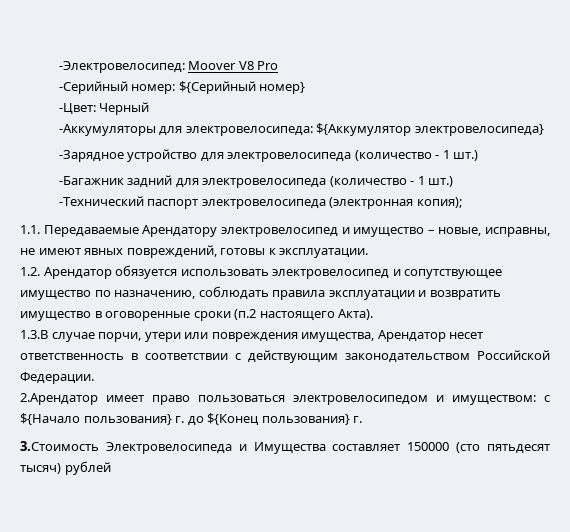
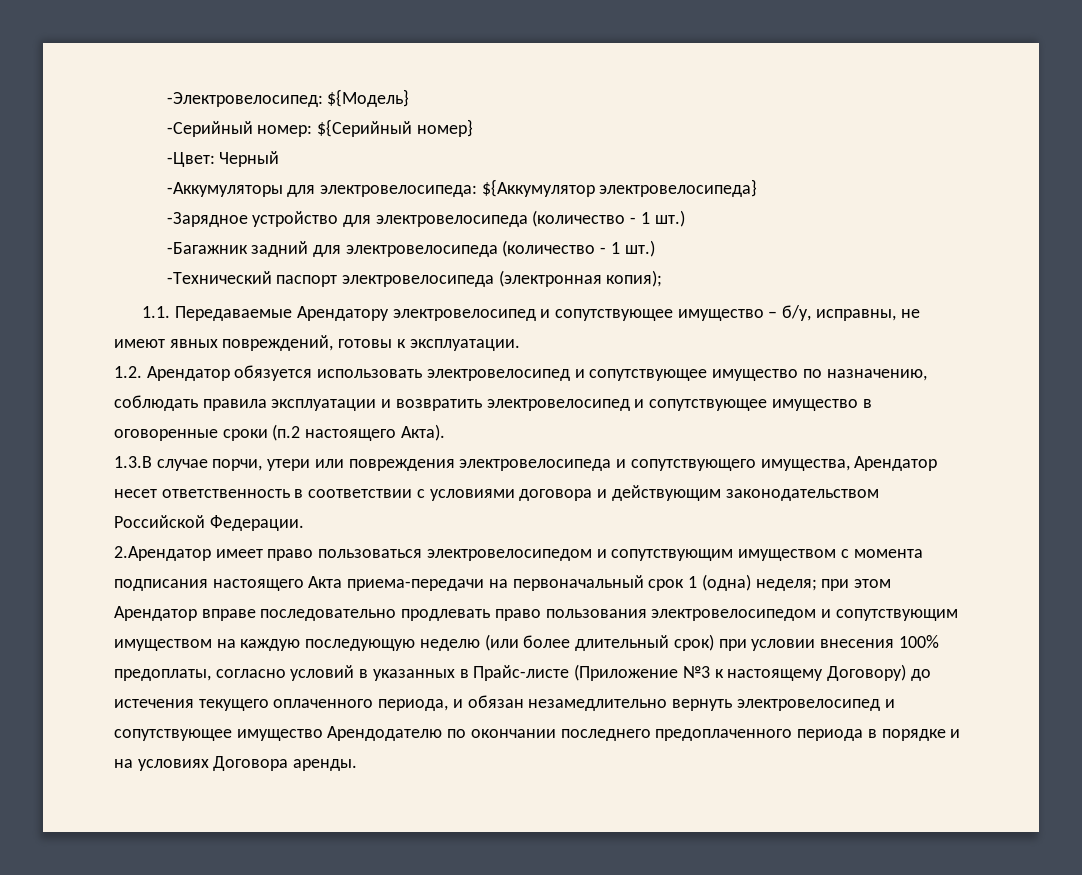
- -Электровелосипед: Moover V8 Pro
+ -Электровелосипед: ${Модель}
- 1.1. Передаваемые Арендатору электровелосипед и имущество – новые, исправны, не имеют явных повреждений, готовы к эксплуатации.
+ 1.1. Передаваемые Арендатору электровелосипед и сопутствующее имущество – б/у, исправны, не имеют явных повреждений, готовы к эксплуатации.
- 1.2. Арендатор обязуется использовать электровелосипед и сопутствующее имущество по назначению, соблюдать правила эксплуатации и возвратить имущество в оговоренные сроки (п.2 настоящего Акта).
+ 1.2. Арендатор обязуется использовать электровелосипед и сопутствующее имущество по назначению, соблюдать правила эксплуатации и возвратить электровелосипед и сопутствующее имущество в оговоренные сроки (п.2 настоящего Акта).
- 1.3.В случае порчи, утери или повреждения имущества, Арендатор несет ответственность в соответствии с действующим законодательством Российской Федерации.
+ 1.3.В случае порчи, утери или повреждения электровелосипеда и сопутствующего имущества, Арендатор несет ответственность в соответствии с условиями договора и действующим законодательством Российской Федерации.
- 2.Арендатор имеет право пользоваться электровелосипедом и имуществом: с ${Начало пользования} г. до ${Конец пользования} г.
- 3.Стоимость Электровелосипеда и Имущества составляет 150000 (сто пятьдесят тысяч) рублей
+ 2.Арендатор имеет право пользоваться электровелосипедом и сопутствующим имуществом с момента подписания настоящего Акта приема-передачи на первоначальный срок 1 (одна) неделя; при этом Арендатор вправе последовательно продлевать право пользования электровелосипедом и сопутствующим имуществом на каждую последующую неделю (или более длительный срок) при условии внесения 100% предоплаты, согласно условий в указанных в Прайс-листе (Приложение №3 к настоящему Договору) до истечения текущего оплаченного периода, и обязан незамедлительно вернуть электровелосипед и сопутствующее имущество Арендодателю по окончании последнего предоплаченного периода в порядке и на условиях Договора аренды.

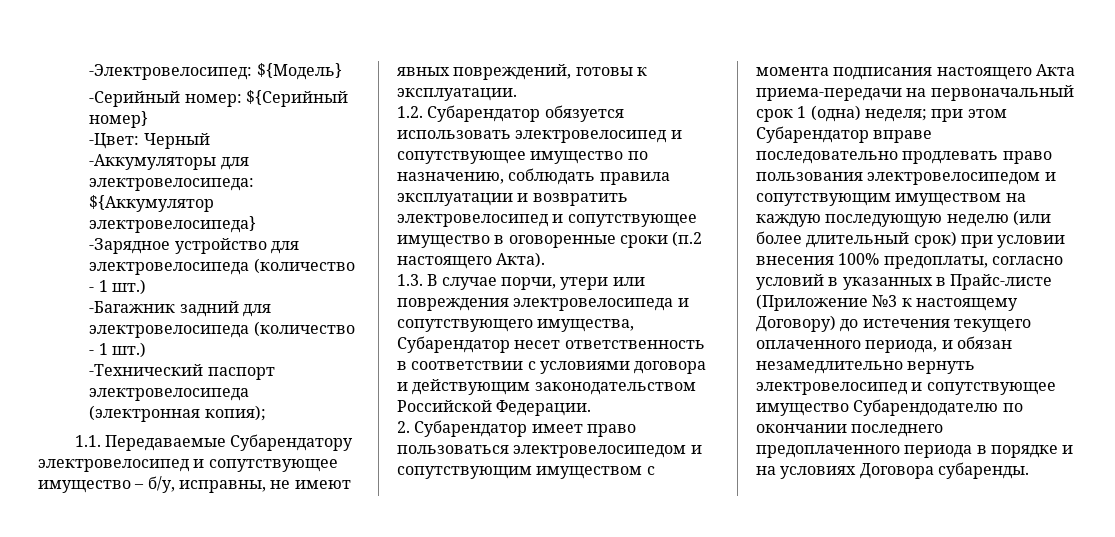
- 1.1. Передаваемые Арендатору электровелосипед и сопутствующее имущество – б/у, исправны, не имеют явных повреждений, готовы к эксплуатации.
+ 1.1. Передаваемые Субарендатору электровелосипед и сопутствующее имущество – б/у, исправны, не имеют явных повреждений, готовы к эксплуатации.
- 1.2. Арендатор обязуется использовать электровелосипед и сопутствующее имущество по назначению, соблюдать правила эксплуатации и возвратить электровелосипед и сопутствующее имущество в оговоренные сроки (п.2 настоящего Акта).
+ 1.2. Субарендатор обязуется использовать электровелосипед и сопутствующее имущество по назначению, соблюдать правила эксплуатации и возвратить электровелосипед и сопутствующее имущество в оговоренные сроки (п.2 настоящего Акта).
- 1.3.В случае порчи, утери или повреждения электровелосипеда и сопутствующего имущества, Арендатор несет ответственность в соответствии с условиями договора и действующим законодательством Российской Федерации.
+ 1.3. В случае порчи, утери или повреждения электровелосипеда и сопутствующего имущества, Субарендатор несет ответственность в соответствии с условиями договора и действующим законодательством Российской Федерации.
- 2.Арендатор имеет право пользоваться электровелосипедом и сопутствующим имуществом с момента подписания настоящего Акта приема-передачи на первоначальный срок 1 (одна) неделя;
+ 2. Субарендатор имеет право пользоваться электровелосипедом и сопутствующим имуществом с момента подписания настоящего Акта приема-передачи на первоначальный срок 1 (одна) неделя;
- при этом Арендатор вправе последовательно продлевать право пользования электровелосипедом и сопутствующим имуществом на каждую последующую неделю (или более длительный срок) при условии внесения 100% предоплаты, согласно условий в указанных в Прайс-листе (Приложение №3 к настоящему Договору) до истечения текущего оплаченного периода, и обязан незамедлительно вернуть электровелосипед и сопутствующее имущество Арендодателю по окончании последнего предоплаченного периода в порядке и на условиях Договора аренды.
+ при этом Субарендатор вправе последовательно продлевать право пользования электровелосипедом и сопутствующим имуществом на каждую последующую неделю (или более длительный срок) при условии внесения 100% предоплаты, согласно условий в указанных в Прайс-листе (Приложение №3 к настоящему Договору) до истечения текущего оплаченного периода, и обязан незамедлительно вернуть электровелосипед и сопутствующее имущество Субарендодателю по окончании последнего предоплаченного периода в порядке и на условиях Договора субаренды.

